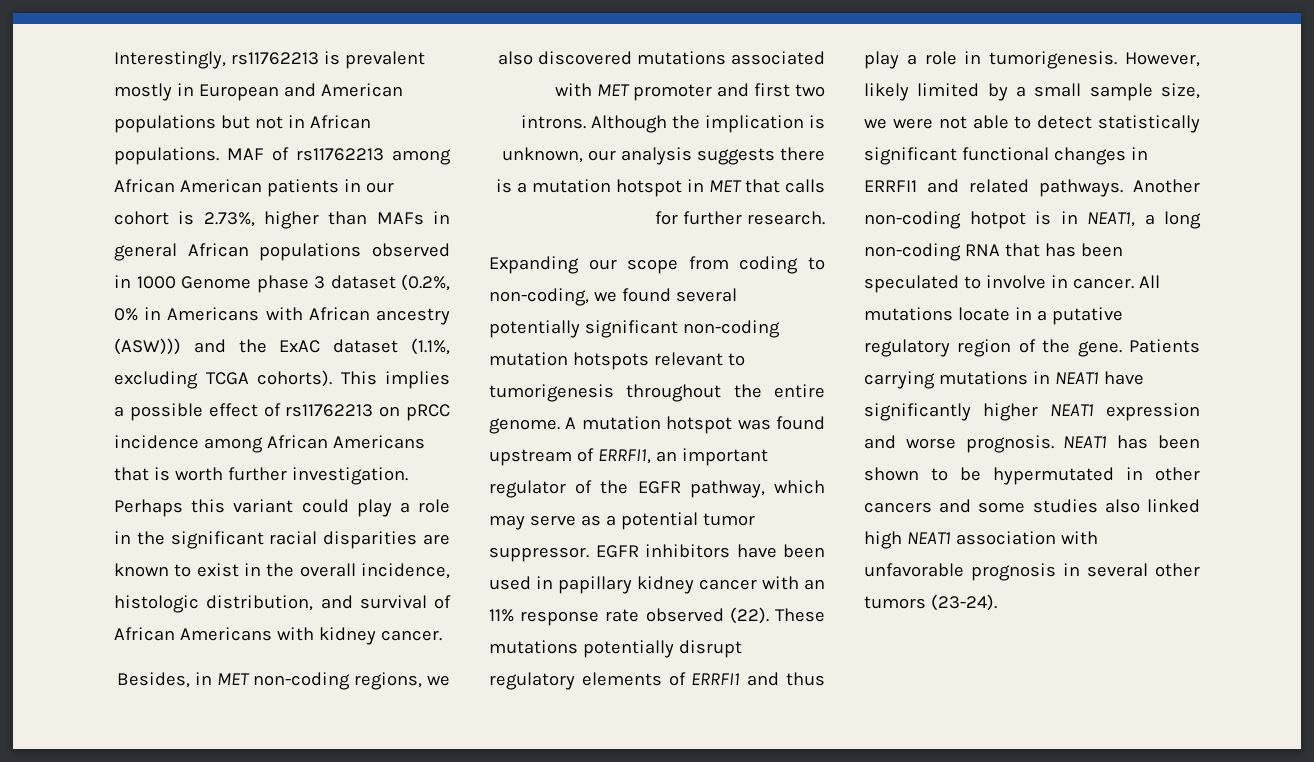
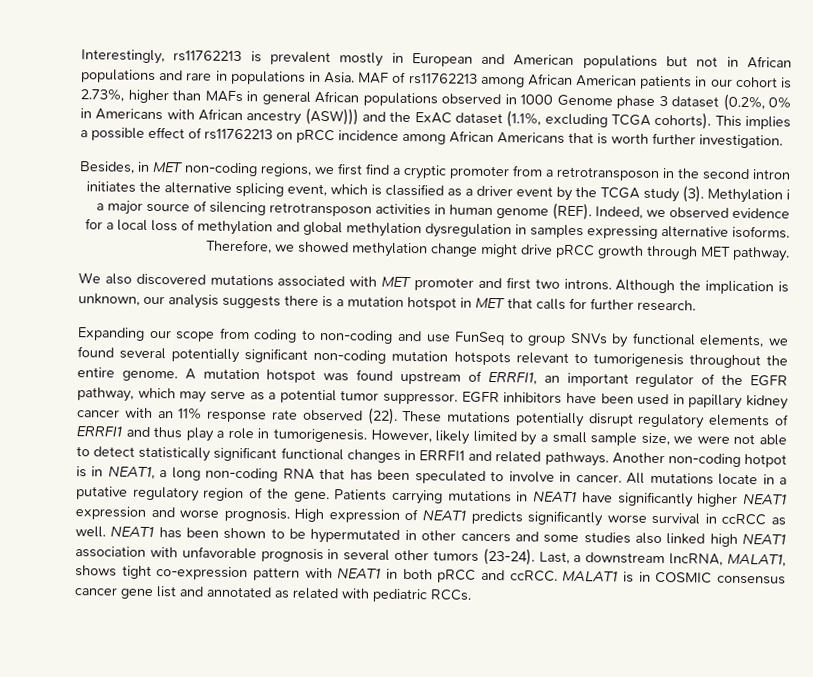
- Interestingly, rs11762213 is prevalent mostly in European and American populations but not in African populations.
+ Interestingly, rs11762213 is prevalent mostly in European and American populations but not in African populations and rare in populations in Asia.
- Perhaps this variant could play a role in the significant racial disparities are known to exist in the overall incidence, histologic distribution, and survival of African Americans with kidney cancer.
- Besides, in MET non-coding regions, we also discovered mutations associated with MET promoter and first two introns.
+ Besides, in MET non-coding regions, we first find a cryptic promoter from a retrotransposon in the second intron initiates the alternative splicing event, which is classified as a driver event by the TCGA study (3). Methylation i a major source of silencing retrotransposon activities in human genome (REF). Indeed, we observed evidence for a local loss of methylation and global methylation dysregulation in samples expressing alternative isoforms. Therefore, we showed methylation change might drive pRCC growth through MET pathway.
+ We also discovered mutations associated with MET promoter and first two introns.
- Expanding our scope from coding to non-coding, we found several potentially significant non-coding mutation hotspots relevant to tumorigenesis throughout the entire genome.
+ Expanding our scope from coding to non-coding and use FunSeq to group SNVs by functional elements, we found several potentially significant non-coding mutation hotspots relevant to tumorigenesis throughout the entire genome.
+ High expression of NEAT1 predicts significantly worse survival in ccRCC as well.
+ Last, a downstream lncRNA, MALAT1, shows tight co-expression pattern with NEAT1 in both pRCC and ccRCC. MALAT1 is in COSMIC consensus cancer gene list and annotated as related with pediatric RCCs.

